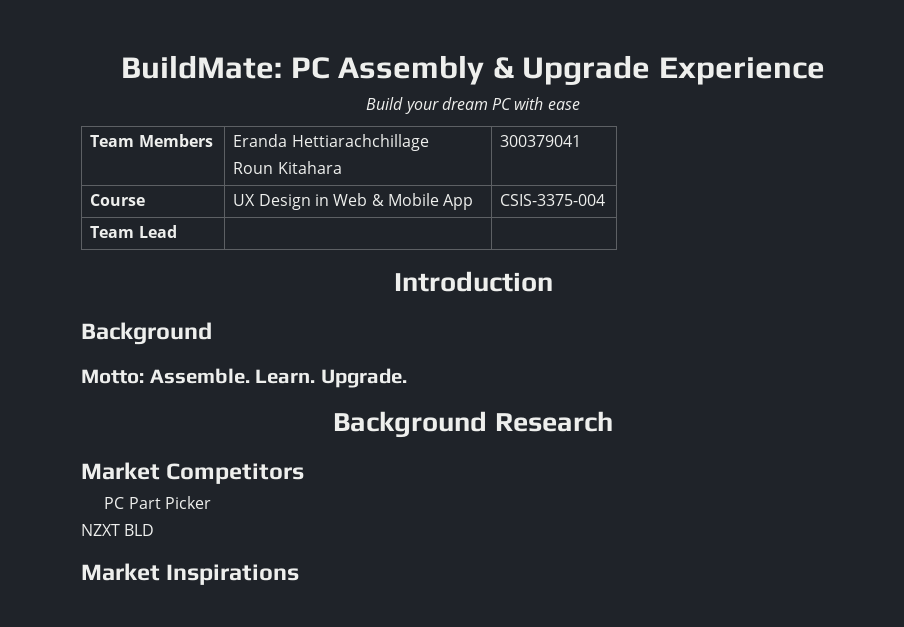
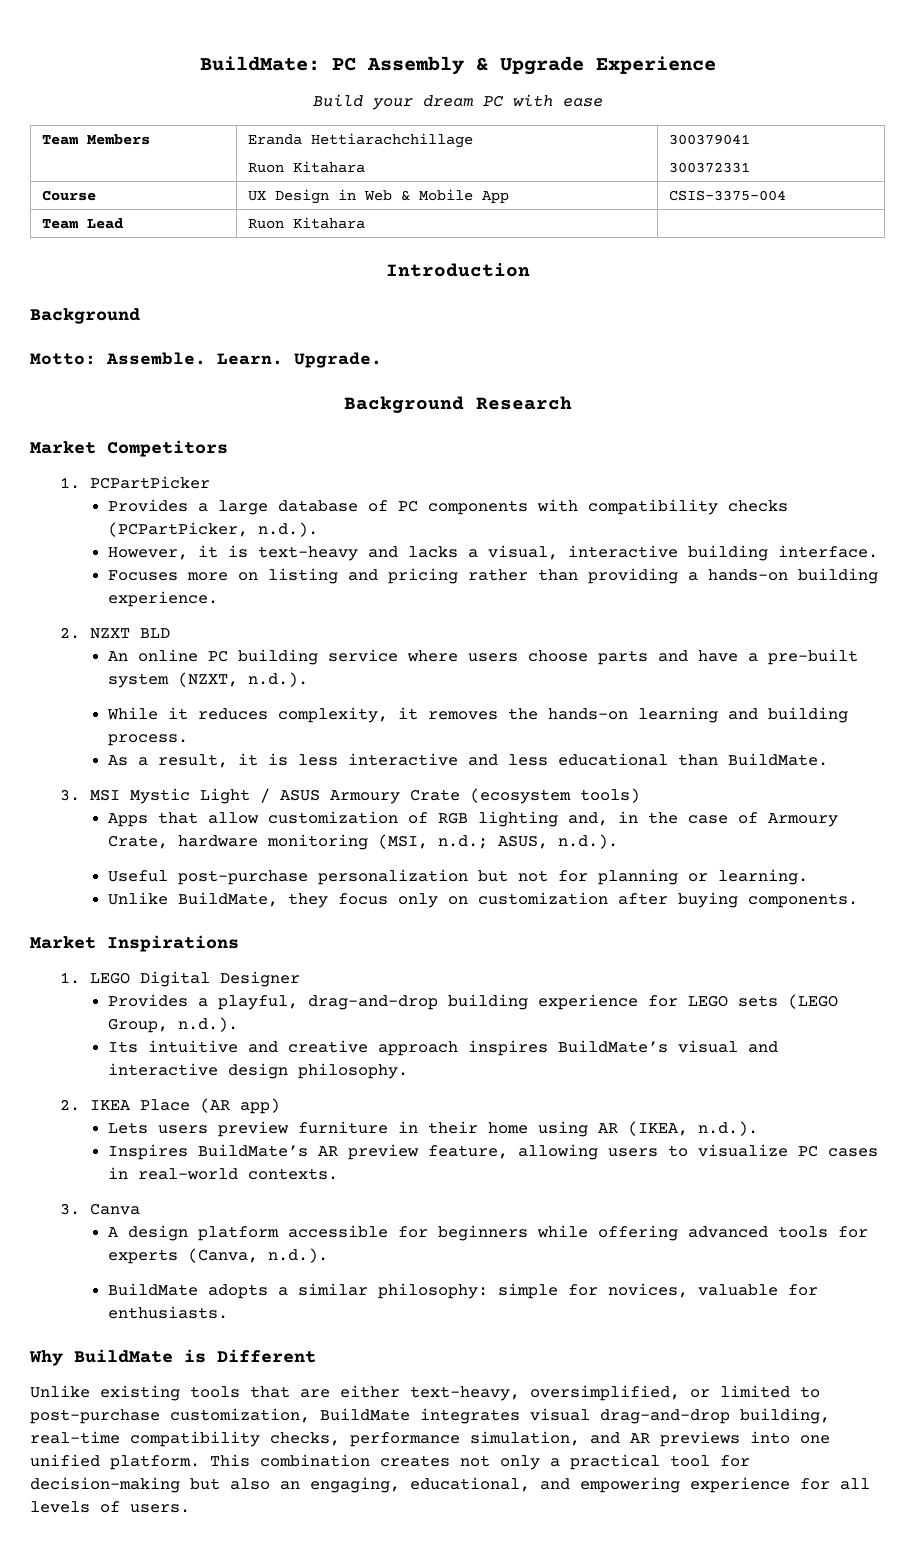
  Team Members | Eranda Hettiarachchillage
- Roun Kitahara | 300379041
+ Ruon Kitahara | 300379041
+ 300372331
- Team Lead | |
+ Team Lead | Ruon Kitahara |
- PC Part Picker
- NZXT BLD
+ 1. PCPartPicker
+ Provides a large database of PC components with compatibility checks (PCPartPicker, n.d.).
+ However, it is text-heavy and lacks a visual, interactive building interface.
+ Focuses more on listing and pricing rather than providing a hands-on building experience.
+ 2. NZXT BLD
+ An online PC building service where users choose parts and have a pre-built system (NZXT, n.d.).
+ While it reduces complexity, it removes the hands-on learning and building process.
+ As a result, it is less interactive and less educational than BuildMate.
+ 3. MSI Mystic Light / ASUS Armoury Crate (ecosystem tools)
+ Apps that allow customization of RGB lighting and, in the case of Armoury Crate, hardware monitoring (MSI, n.d.; ASUS, n.d.).
+ Useful post-purchase personalization but not for planning or learning.
+ Unlike BuildMate, they focus only on customization after buying components.
  Market Inspirations
+ 1. LEGO Digital Designer
+ Provides a playful, drag-and-drop building experience for LEGO sets (LEGO Group, n.d.).
+ Its intuitive and creative approach inspires BuildMate’s visual and interactive design philosophy.
+ 2. IKEA Place (AR app)
+ Lets users preview furniture in their home using AR (IKEA, n.d.).
+ Inspires BuildMate’s AR preview feature, allowing users to visualize PC cases in real-world contexts.
+ 3. Canva
+ A design platform accessible for beginners while offering advanced tools for experts (Canva, n.d.).
+ BuildMate adopts a similar philosophy: simple for novices, valuable for enthusiasts.
+ Why BuildMate is Different
+ Unlike existing tools that are either text-heavy, oversimplified, or limited to post-purchase customization, BuildMate integrates visual drag-and-drop building, real-time compatibility checks, performance simulation, and AR previews into one unified platform. This combination creates not only a practical tool for decision-making but also an engaging, educational, and empowering experience for all levels of users.

